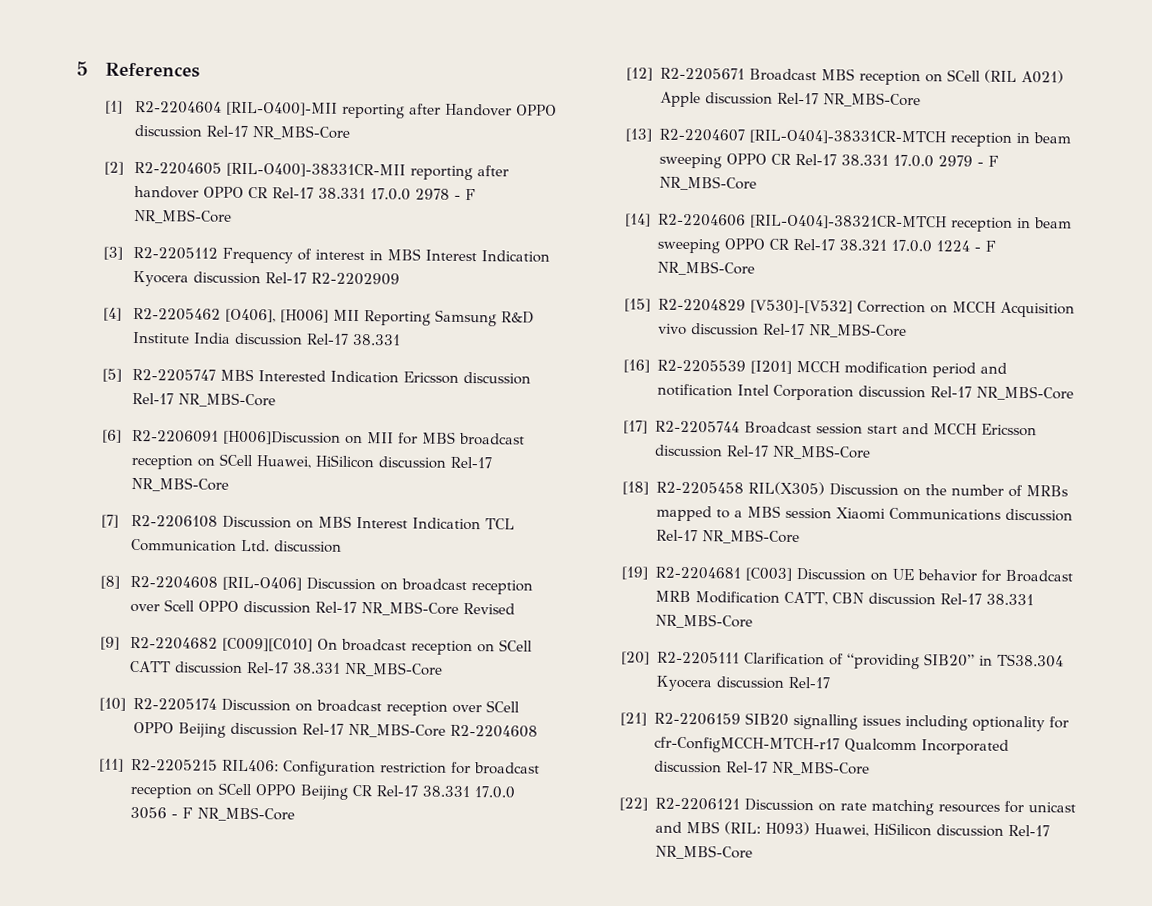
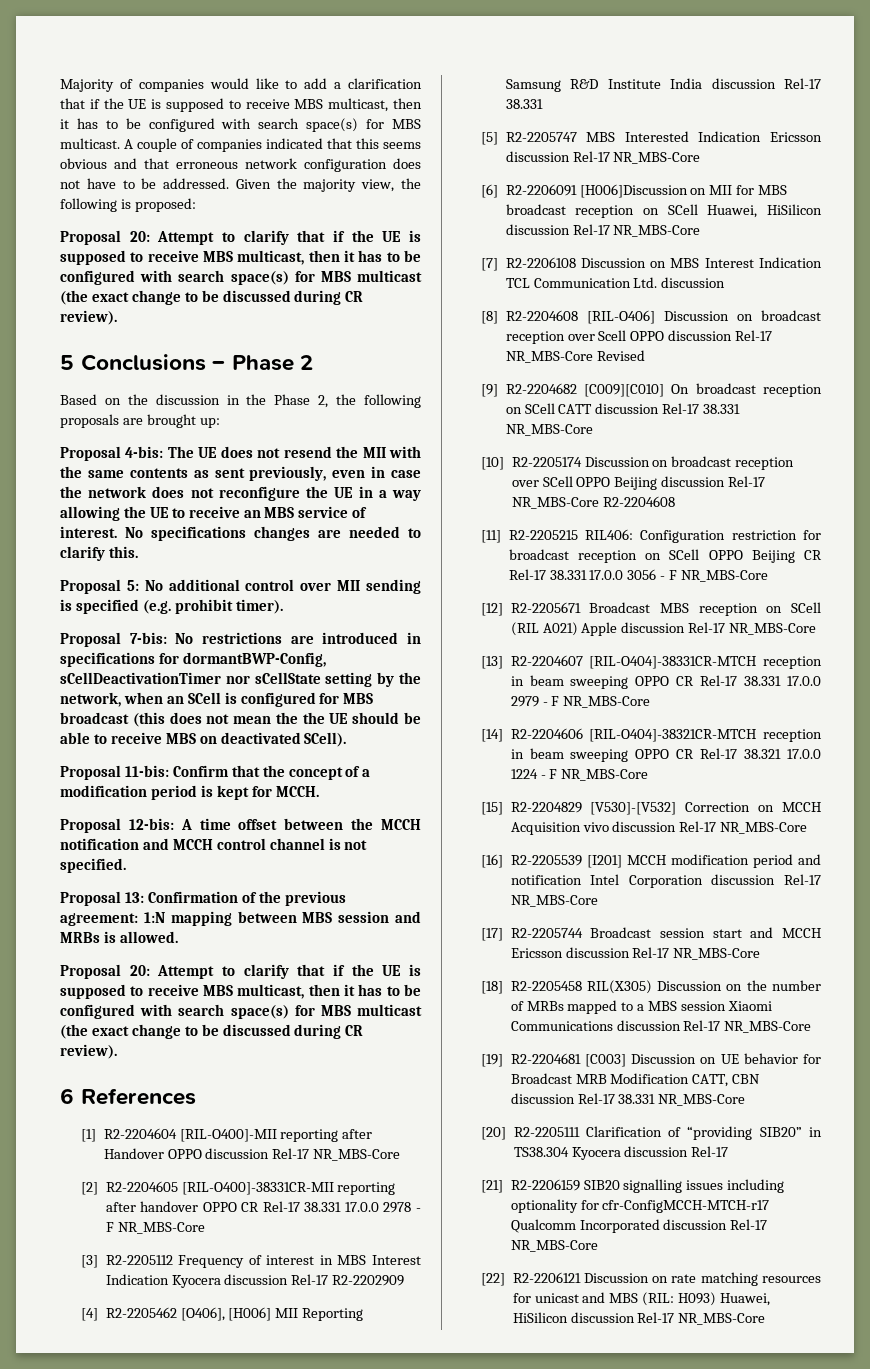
- 5 References
+ Majority of companies would like to add a clarification that if the UE is supposed to receive MBS multicast, then it has to be configured with search space(s) for MBS multicast. A couple of companies indicated that this seems obvious and that erroneous network configuration does not have to be addressed. Given the majority view, the following is proposed:
+ Proposal 20: Attempt to clarify that if the UE is supposed to receive MBS multicast, then it has to be configured with search space(s) for MBS multicast (the exact change to be discussed during CR review).
+ 5 Conclusions – Phase 2
+ Based on the discussion in the Phase 2, the following proposals are brought up:
+ Proposal 4-bis: The UE does not resend the MII with the same contents as sent previously, even in case the network does not reconfigure the UE in a way allowing the UE to receive an MBS service of interest. No specifications changes are needed to clarify this.
+ Proposal 5: No additional control over MII sending is specified (e.g. prohibit timer).
+ Proposal 7-bis: No restrictions are introduced in specifications for dormantBWP-Config, sCellDeactivationTimer nor sCellState setting by the network, when an SCell is configured for MBS broadcast (this does not mean the the UE should be able to receive MBS on deactivated SCell).
+ Proposal 11-bis: Confirm that the concept of a modification period is kept for MCCH.
+ Proposal 12-bis: A time offset between the MCCH notification and MCCH control channel is not specified.
+ Proposal 13: Confirmation of the previous agreement: 1:N mapping between MBS session and MRBs is allowed.
+ Proposal 20: Attempt to clarify that if the UE is supposed to receive MBS multicast, then it has to be configured with search space(s) for MBS multicast (the exact change to be discussed during CR review).
+ 6 References

